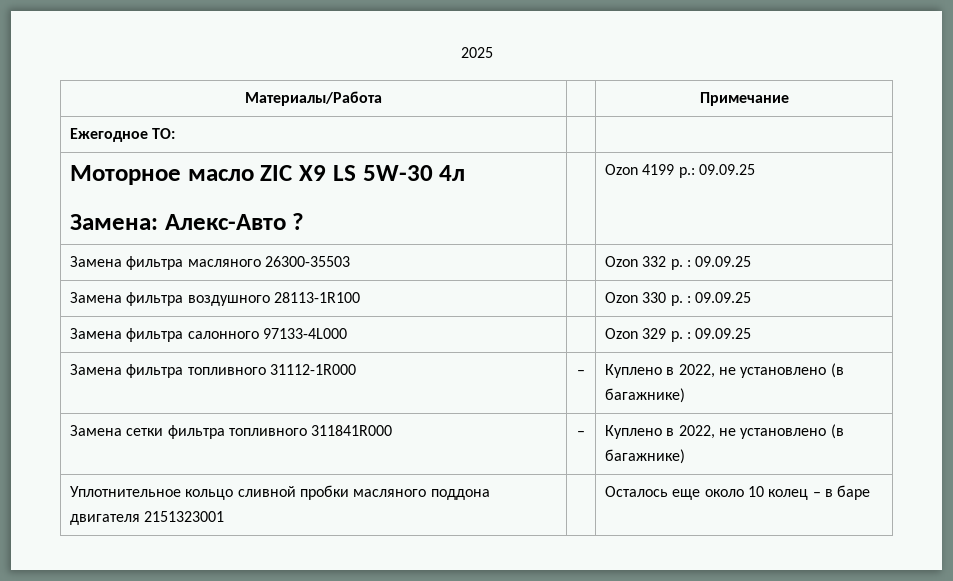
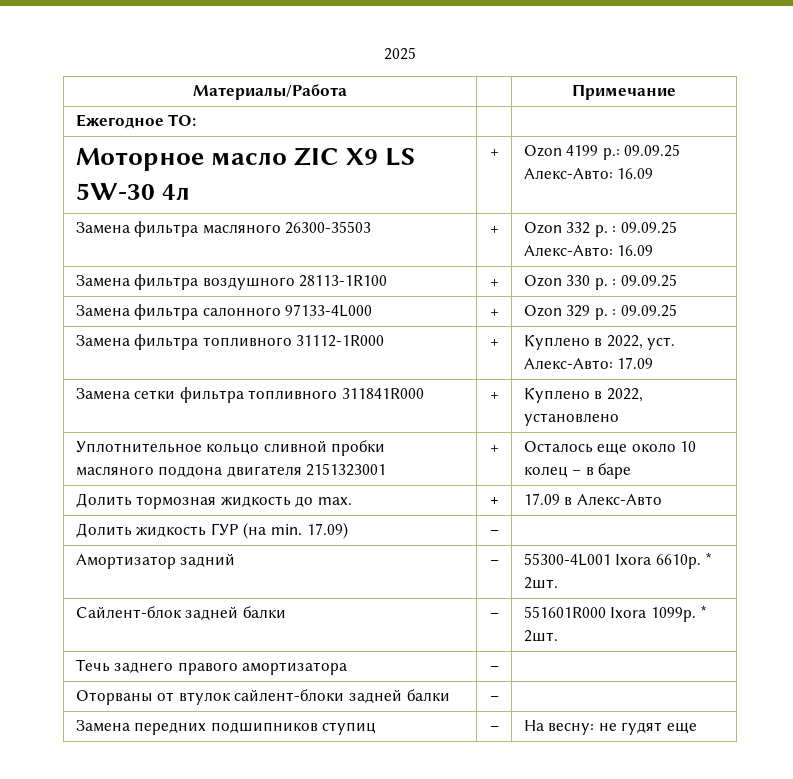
- Моторное масло ZIC X9 LS 5W-30 4л
- Замена: Алекс-Авто ? | | Ozon 4199 р.: 09.09.25
+ Моторное масло ZIC X9 LS 5W-30 4л | + | Ozon 4199 р.: 09.09.25 Алекс-Авто: 16.09
- Замена фильтра масляного 26300-35503 | | Ozon 332 р. : 09.09.25
+ Замена фильтра масляного 26300-35503 | + | Ozon 332 р. : 09.09.25 Алекс-Авто: 16.09
- Замена фильтра воздушного 28113-1R100 | | Ozon 330 р. : 09.09.25
+ Замена фильтра воздушного 28113-1R100 | + | Ozon 330 р. : 09.09.25
- Замена фильтра салонного 97133-4L000 | | Ozon 329 р. : 09.09.25
+ Замена фильтра салонного 97133-4L000 | + | Ozon 329 р. : 09.09.25
- Замена фильтра топливного 31112-1R000 | – | Куплено в 2022, не установлено (в багажнике)
+ Замена фильтра топливного 31112-1R000 | + | Куплено в 2022, уст. Алекс-Авто: 17.09
- Замена сетки фильтра топливного 311841R000 | – | Куплено в 2022, не установлено (в багажнике)
+ Замена сетки фильтра топливного 311841R000 | + | Куплено в 2022, установлено
- Уплотнительное кольцо сливной пробки масляного поддона двигателя 2151323001 | | Осталось еще около 10 колец – в баре
+ Уплотнительное кольцо сливной пробки масляного поддона двигателя 2151323001 | + | Осталось еще около 10 колец – в баре
+ Долить тормозная жидкость до max. | + | 17.09 в Алекс-Авто
+ Долить жидкость ГУР (на min. 17.09) | – |
+ Амортизатор задний | – | 55300-4L001 Ixora 6610р. * 2шт.
+ Сайлент-блок задней балки | – | 551601R000 Ixora 1099р. * 2шт.
+ Течь заднего правого амортизатора | – |
+ Оторваны от втулок сайлент-блоки задней балки | – |
+ Замена передних подшипников ступиц | – | На весну: не гудят еще

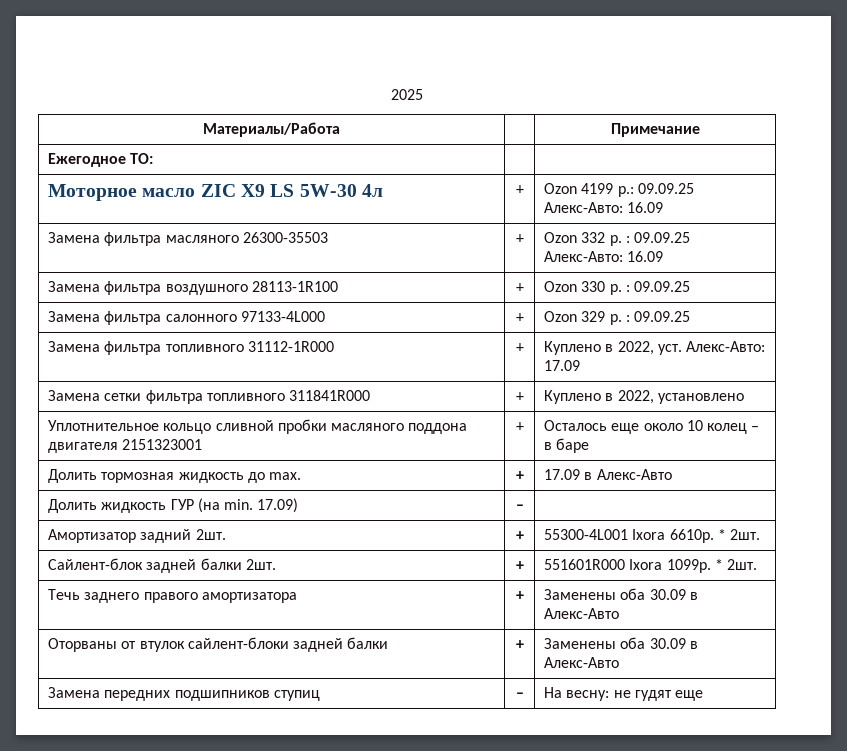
- Амортизатор задний | – | 55300-4L001 Ixora 6610р. * 2шт.
+ Амортизатор задний 2шт. | + | 55300-4L001 Ixora 6610р. * 2шт.
- Сайлент-блок задней балки | – | 551601R000 Ixora 1099р. * 2шт.
+ Сайлент-блок задней балки 2шт. | + | 551601R000 Ixora 1099р. * 2шт.
- Течь заднего правого амортизатора | – |
+ Течь заднего правого амортизатора | + | Заменены оба 30.09 в Алекс-Авто
- Оторваны от втулок сайлент-блоки задней балки | – |
+ Оторваны от втулок сайлент-блоки задней балки | + | Заменены оба 30.09 в Алекс-Авто

